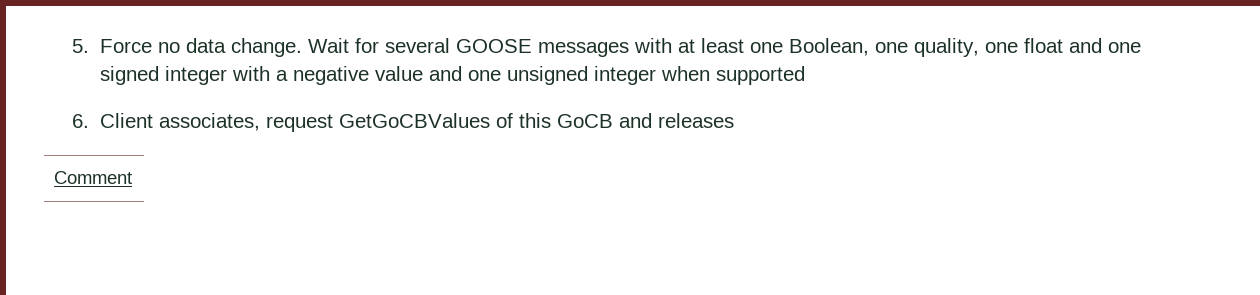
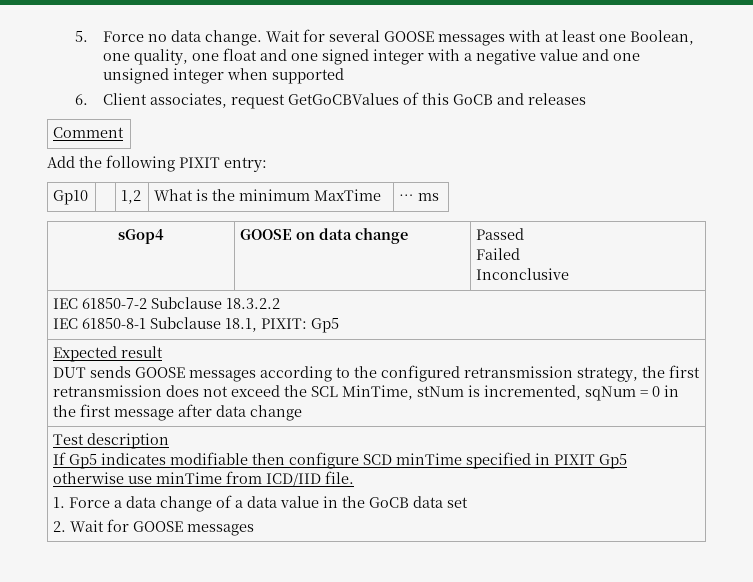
+ Add the following PIXIT entry:
+ Gp10 | | 1,2 | What is the minimum MaxTime | … ms
+ sGop4 | GOOSE on data change | Passed
+ Failed
+ Inconclusive
+ IEC 61850-7-2 Subclause 18.3.2.2
+ IEC 61850-8-1 Subclause 18.1, PIXIT: Gp5
+ Expected result
+ DUT sends GOOSE messages according to the configured retransmission strategy, the first retransmission does not exceed the SCL MinTime, stNum is incremented, sqNum = 0 in the first message after data change
+ Test description
+ If Gp5 indicates modifiable then configure SCD minTime specified in PIXIT Gp5 otherwise use minTime from ICD/IID file.
+ 1. Force a data change of a data value in the GoCB data set
+ 2. Wait for GOOSE messages

